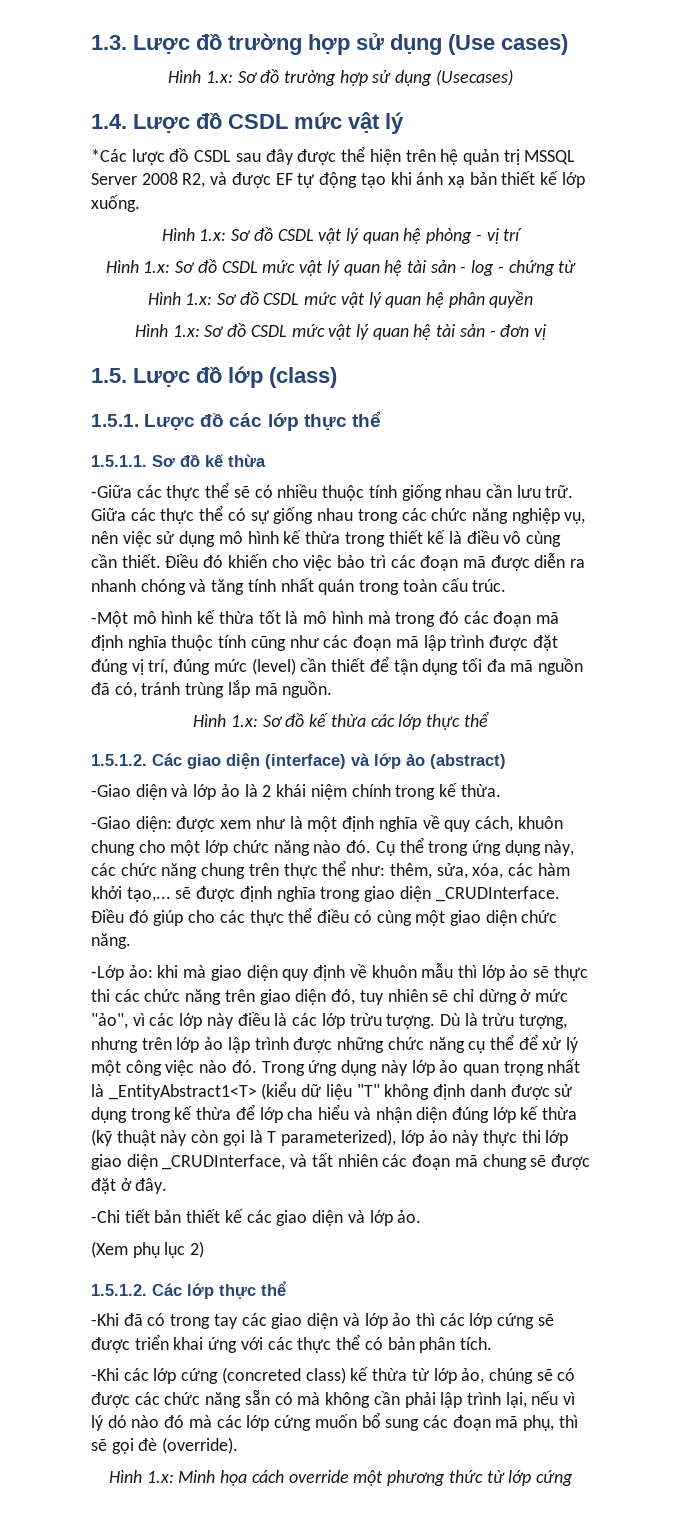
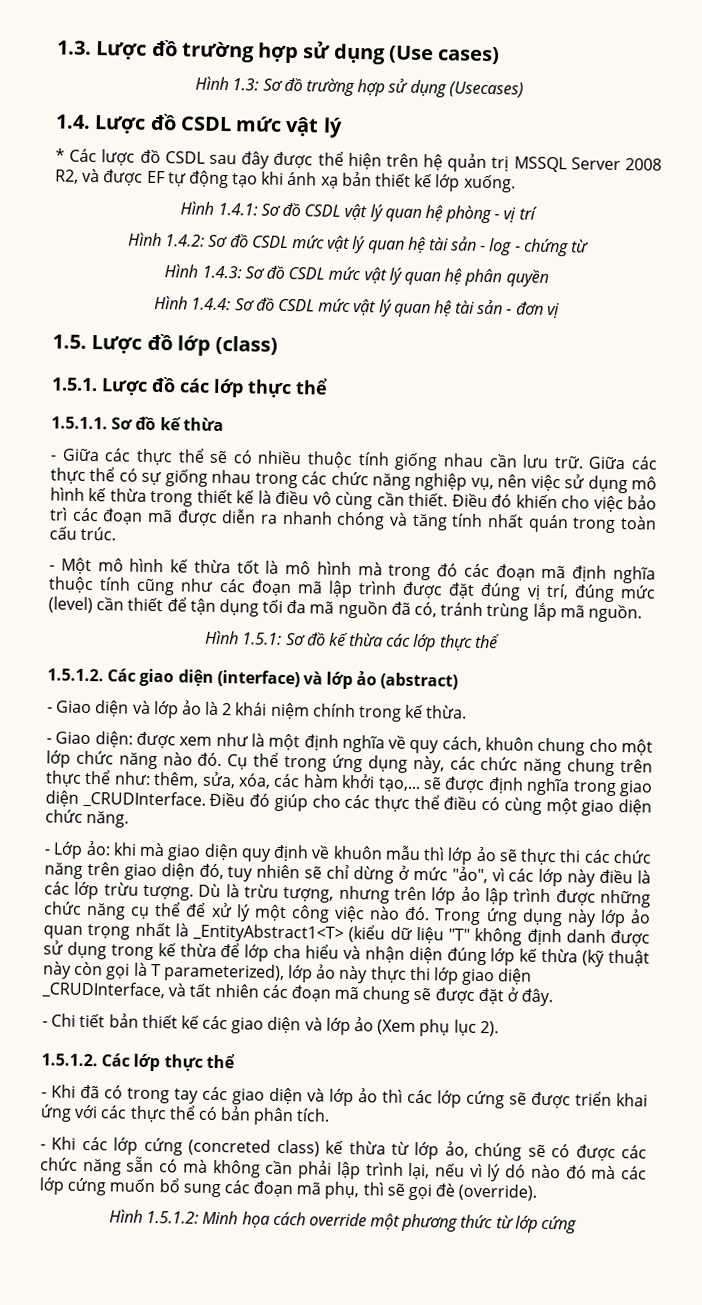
- Hình 1.x: Sơ đồ trường hợp sử dụng (Usecases)
+ Hình 1.3: Sơ đồ trường hợp sử dụng (Usecases)
- *Các lược đồ CSDL sau đây được thể hiện trên hệ quản trị MSSQL Server 2008 R2, và được EF tự động tạo khi ánh xạ bản thiết kế lớp xuống.
+ * Các lược đồ CSDL sau đây được thể hiện trên hệ quản trị MSSQL Server 2008 R2, và được EF tự động tạo khi ánh xạ bản thiết kế lớp xuống.
- Hình 1.x: Sơ đồ CSDL vật lý quan hệ phòng - vị trí
+ Hình 1.4.1: Sơ đồ CSDL vật lý quan hệ phòng - vị trí
- Hình 1.x: Sơ đồ CSDL mức vật lý quan hệ tài sản - log - chứng từ
+ Hình 1.4.2: Sơ đồ CSDL mức vật lý quan hệ tài sản - log - chứng từ
- Hình 1.x: Sơ đồ CSDL mức vật lý quan hệ phân quyền
+ Hình 1.4.3: Sơ đồ CSDL mức vật lý quan hệ phân quyền
- Hình 1.x: Sơ đồ CSDL mức vật lý quan hệ tài sản - đơn vị
+ Hình 1.4.4: Sơ đồ CSDL mức vật lý quan hệ tài sản - đơn vị
- -Giữa các thực thể sẽ có nhiều thuộc tính giống nhau cần lưu trữ.
+ - Giữa các thực thể sẽ có nhiều thuộc tính giống nhau cần lưu trữ.
- -Một mô hình kế thừa tốt là mô hình mà trong đó các đoạn mã định nghĩa thuộc tính cũng như các đoạn mã lập trình được đặt đúng vị trí, đúng mức (level) cần thiết để tận dụng tối đa mã nguồn đã có, tránh trùng lắp mã nguồn.
+ - Một mô hình kế thừa tốt là mô hình mà trong đó các đoạn mã định nghĩa thuộc tính cũng như các đoạn mã lập trình được đặt đúng vị trí, đúng mức (level) cần thiết để tận dụng tối đa mã nguồn đã có, tránh trùng lắp mã nguồn.
- Hình 1.x: Sơ đồ kế thừa các lớp thực thể
+ Hình 1.5.1: Sơ đồ kế thừa các lớp thực thể
- -Giao diện và lớp ảo là 2 khái niệm chính trong kế thừa.
+ - Giao diện và lớp ảo là 2 khái niệm chính trong kế thừa.
- -Giao diện: được xem như là một định nghĩa về quy cách, khuôn chung cho một lớp chức năng nào đó.
+ - Giao diện: được xem như là một định nghĩa về quy cách, khuôn chung cho một lớp chức năng nào đó.
- -Lớp ảo: khi mà giao diện quy định về khuôn mẫu thì lớp ảo sẽ thực thi các chức năng trên giao diện đó, tuy nhiên sẽ chỉ dừng ở mức "ảo", vì các lớp này điều là các lớp trừu tượng.
+ - Lớp ảo: khi mà giao diện quy định về khuôn mẫu thì lớp ảo sẽ thực thi các chức năng trên giao diện đó, tuy nhiên sẽ chỉ dừng ở mức "ảo", vì các lớp này điều là các lớp trừu tượng.
- -Chi tiết bản thiết kế các giao diện và lớp ảo.
- (Xem phụ lục 2)
+ - Chi tiết bản thiết kế các giao diện và lớp ảo (Xem phụ lục 2).
- -Khi đã có trong tay các giao diện và lớp ảo thì các lớp cứng sẽ được triển khai ứng với các thực thể có bản phân tích.
+ - Khi đã có trong tay các giao diện và lớp ảo thì các lớp cứng sẽ được triển khai ứng với các thực thể có bản phân tích.
- -Khi các lớp cứng (concreted class) kế thừa từ lớp ảo, chúng sẽ có được các chức năng sẵn có mà không cần phải lập trình lại, nếu vì lý dó nào đó mà các lớp cứng muốn bổ sung các đoạn mã phụ, thì sẽ gọi đè (override).
+ - Khi các lớp cứng (concreted class) kế thừa từ lớp ảo, chúng sẽ có được các chức năng sẵn có mà không cần phải lập trình lại, nếu vì lý dó nào đó mà các lớp cứng muốn bổ sung các đoạn mã phụ, thì sẽ gọi đè (override).
- Hình 1.x: Minh họa cách override một phương thức từ lớp cứng
+ Hình 1.5.1.2: Minh họa cách override một phương thức từ lớp cứng

